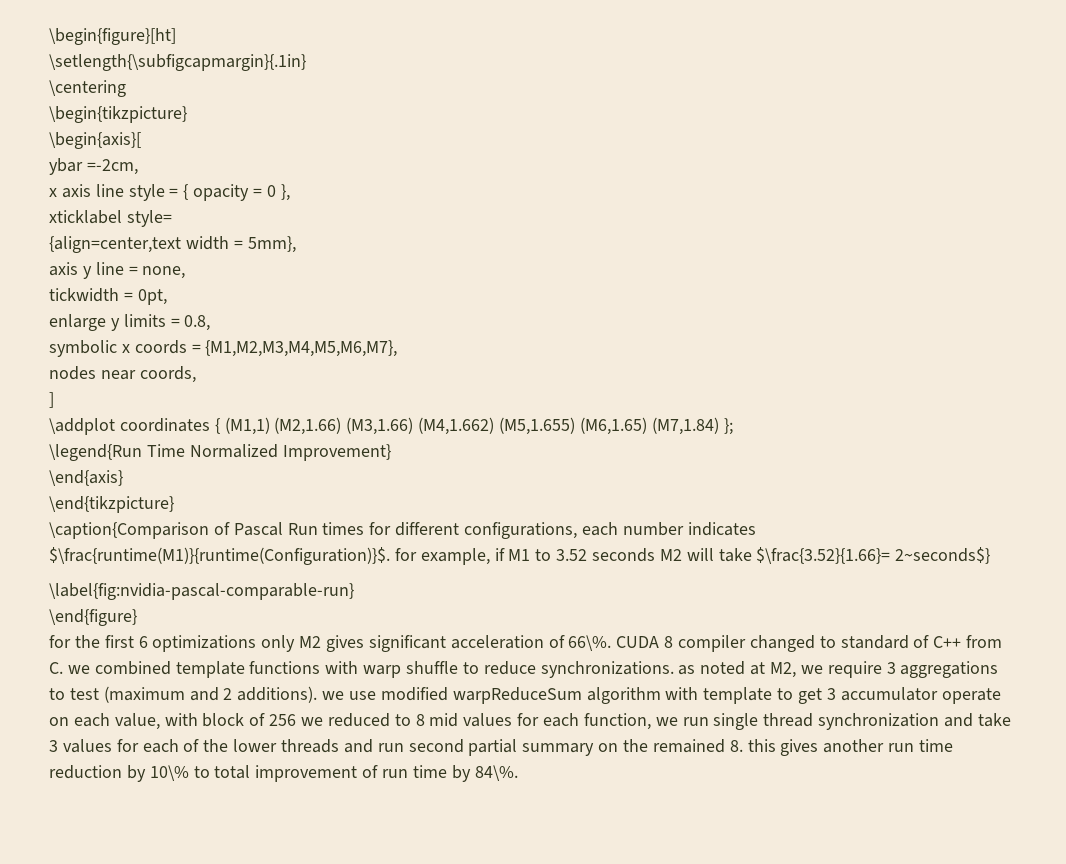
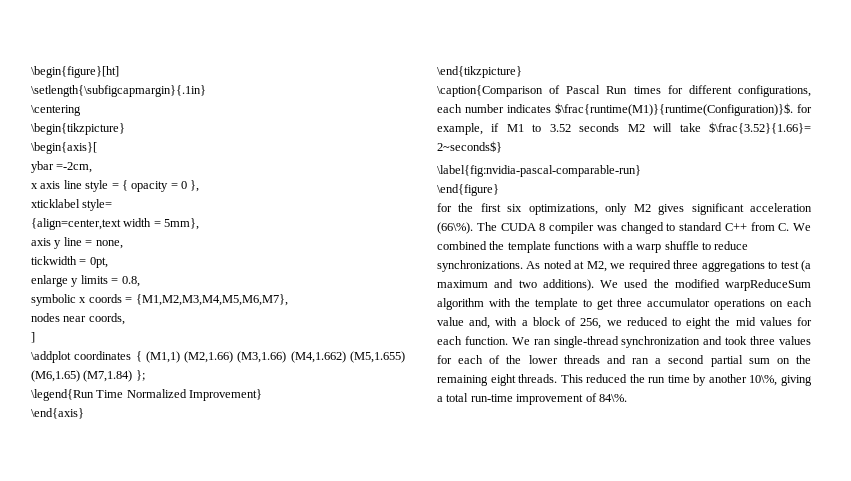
- for the first 6 optimizations only M2 gives significant acceleration of 66\%. CUDA 8 compiler changed to standard of C++ from C. we combined template functions with warp shuffle to reduce synchronizations. as noted at M2, we require 3 aggregations to test (maximum and 2 additions). we use modified warpReduceSum algorithm with template to get 3 accumulator operate on each value, with block of 256 we reduced to 8 mid values for each function, we run single thread synchronization and take 3 values for each of the lower threads and run second partial summary on the remained 8. this gives another run time reduction by 10\% to total improvement of run time by 84\%.
+ for the first six optimizations, only M2 gives significant acceleration (66\%). The CUDA 8 compiler was changed to standard C++ from C. We combined the template functions with a warp shuffle to reduce synchronizations. As noted at M2, we required three aggregations to test (a maximum and two additions). We used the modified warpReduceSum algorithm with the template to get three accumulator operations on each value and, with a block of 256, we reduced to eight the mid values for each function. We ran single-thread synchronization and took three values for each of the lower threads and ran a second partial sum on the remaining eight threads. This reduced the run time by another 10\%, giving a total run-time improvement of 84\%.

